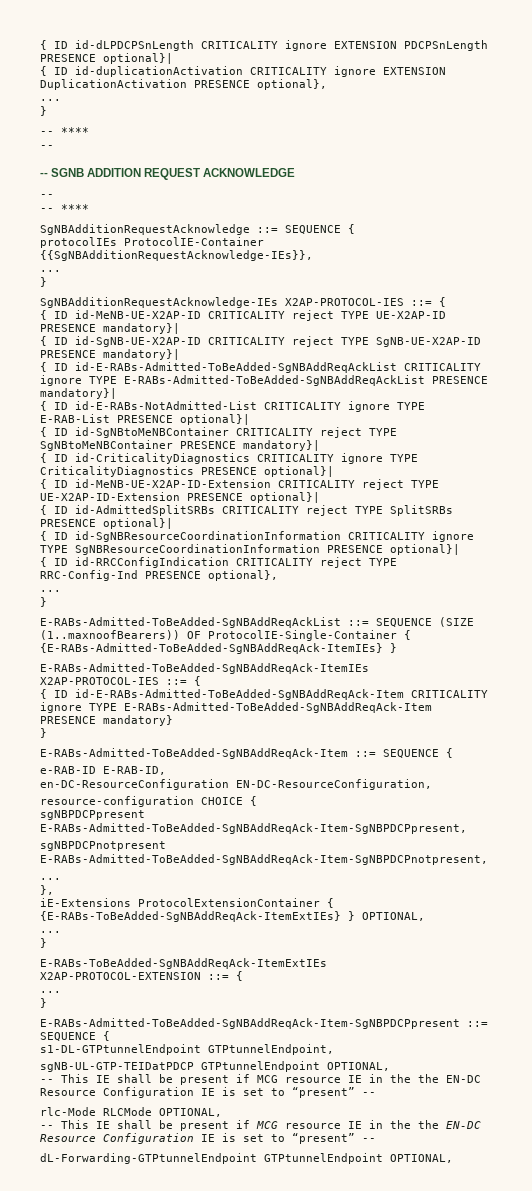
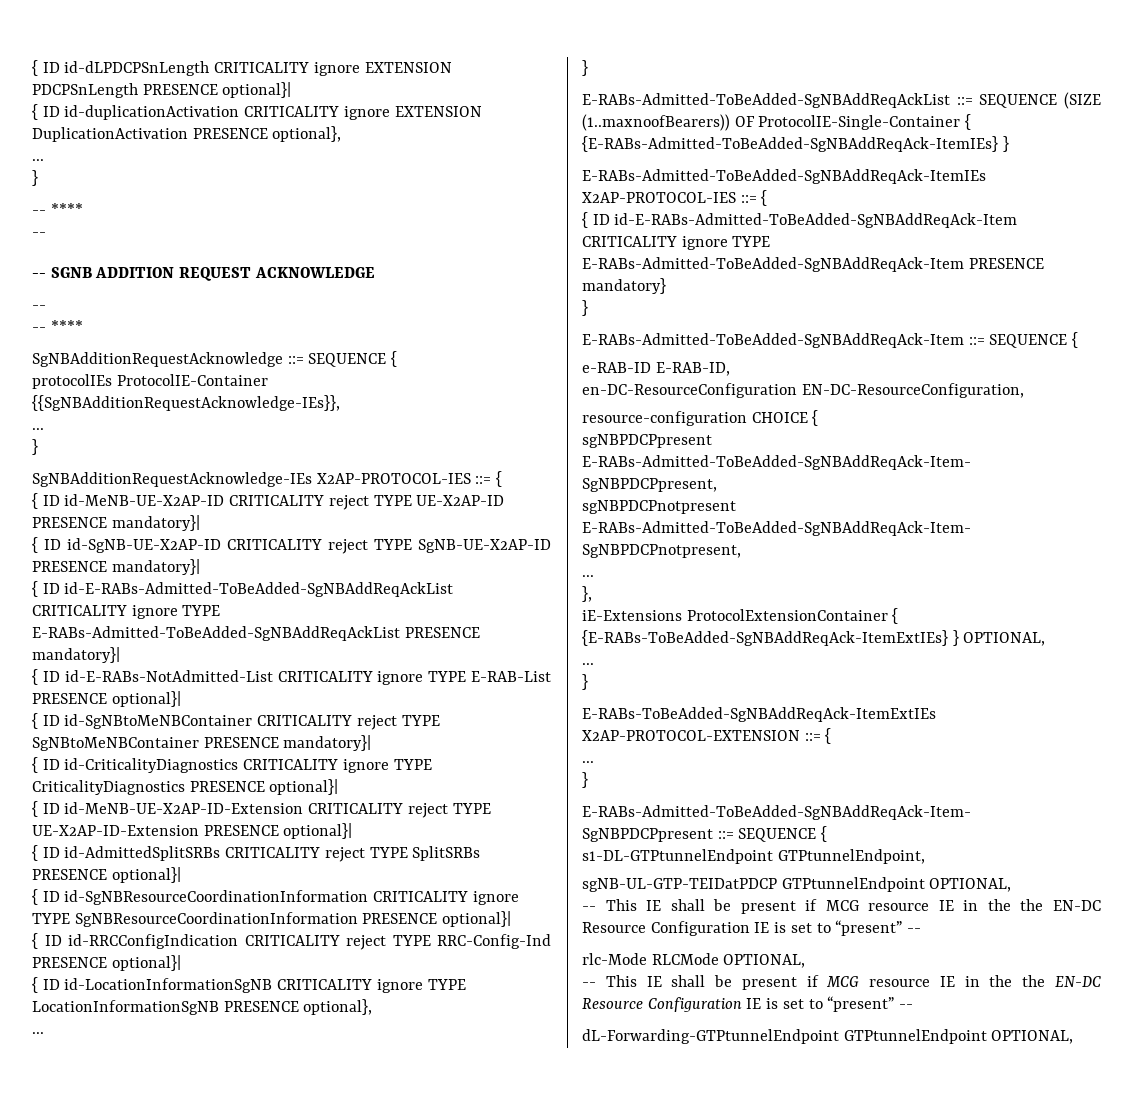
- { ID id-RRCConfigIndication CRITICALITY reject TYPE RRC-Config-Ind PRESENCE optional},
+ { ID id-RRCConfigIndication CRITICALITY reject TYPE RRC-Config-Ind PRESENCE optional}|
+ { ID id-LocationInformationSgNB CRITICALITY ignore TYPE LocationInformationSgNB PRESENCE optional},

